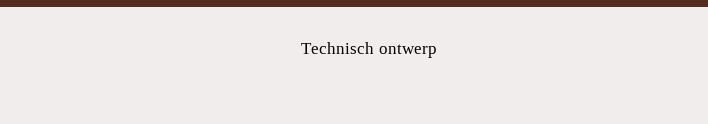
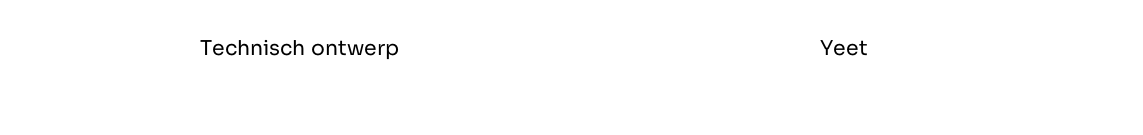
+ Yeet

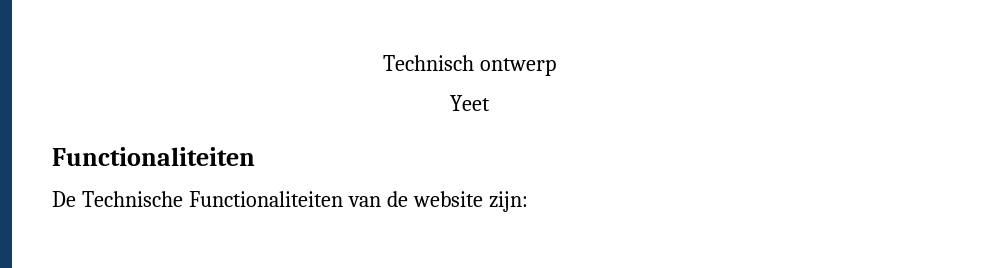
  Yeet
+ Functionaliteiten
+ De Technische Functionaliteiten van de website zijn:

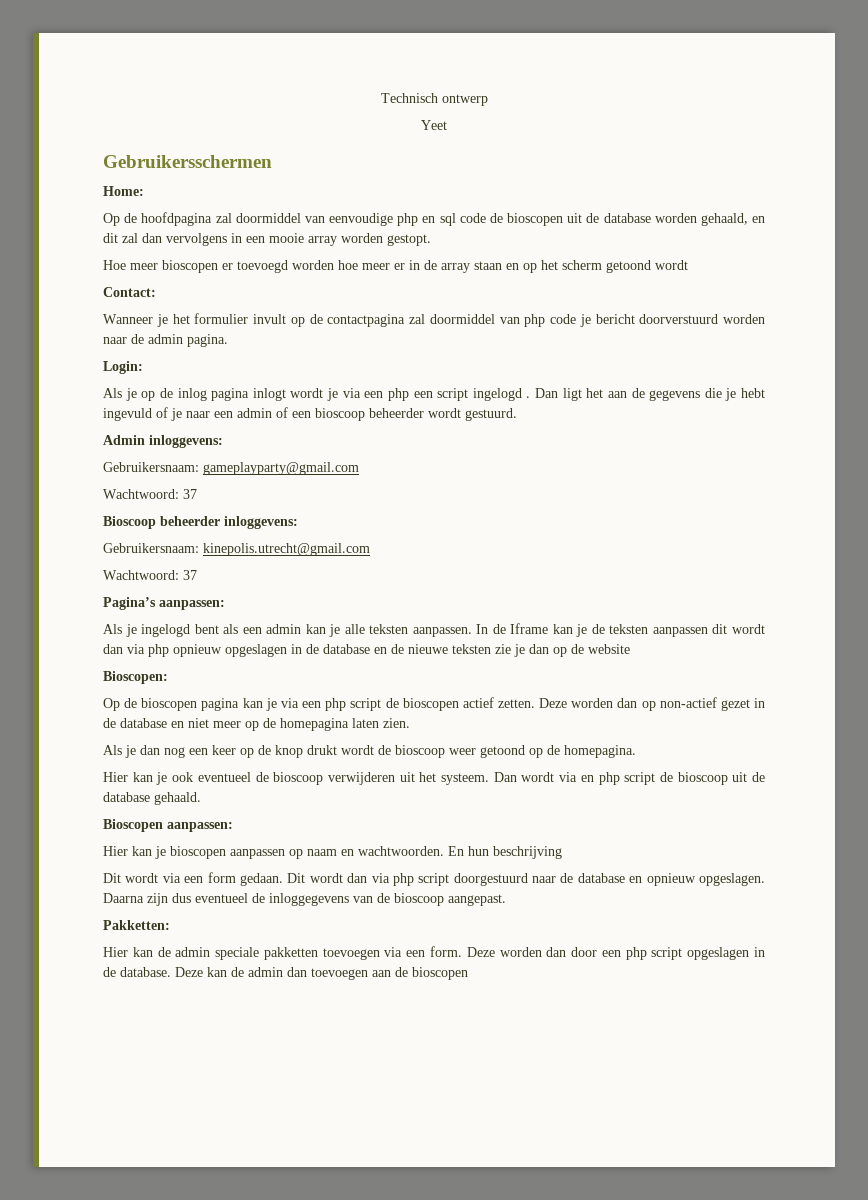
  Yeet
- Functionaliteiten
- De Technische Functionaliteiten van de website zijn:
+ Gebruikersschermen
+ Home:
+ Op de hoofdpagina zal doormiddel van eenvoudige php en sql code de bioscopen uit de database worden gehaald, en dit zal dan vervolgens in een mooie array worden gestopt.
+ Hoe meer bioscopen er toevoegd worden hoe meer er in de array staan en op het scherm getoond wordt
+ Contact:
+ Wanneer je het formulier invult op de contactpagina zal doormiddel van php code je bericht doorverstuurd worden naar de admin pagina.
+ Login:
+ Als je op de inlog pagina inlogt wordt je via een php een script ingelogd . Dan ligt het aan de gegevens die je hebt ingevuld of je naar een admin of een bioscoop beheerder wordt gestuurd.
+ Admin inloggevens:
+ Gebruikersnaam: gameplayparty@gmail.com
+ Wachtwoord: 37
+ Bioscoop beheerder inloggevens:
+ Gebruikersnaam: kinepolis.utrecht@gmail.com
+ Wachtwoord: 37
+ Pagina’s aanpassen:
+ Als je ingelogd bent als een admin kan je alle teksten aanpassen. In de Iframe kan je de teksten aanpassen dit wordt dan via php opnieuw opgeslagen in de database en de nieuwe teksten zie je dan op de website
+ Bioscopen:
+ Op de bioscopen pagina kan je via een php script de bioscopen actief zetten. Deze worden dan op non-actief gezet in de database en niet meer op de homepagina laten zien.
+ Als je dan nog een keer op de knop drukt wordt de bioscoop weer getoond op de homepagina.
+ Hier kan je ook eventueel de bioscoop verwijderen uit het systeem. Dan wordt via en php script de bioscoop uit de database gehaald.
+ Bioscopen aanpassen:
+ Hier kan je bioscopen aanpassen op naam en wachtwoorden. En hun beschrijving
+ Dit wordt via een form gedaan. Dit wordt dan via php script doorgestuurd naar de database en opnieuw opgeslagen. Daarna zijn dus eventueel de inloggegevens van de bioscoop aangepast.
+ Pakketten:
+ Hier kan de admin speciale pakketten toevoegen via een form. Deze worden dan door een php script opgeslagen in de database. Deze kan de admin dan toevoegen aan de bioscopen

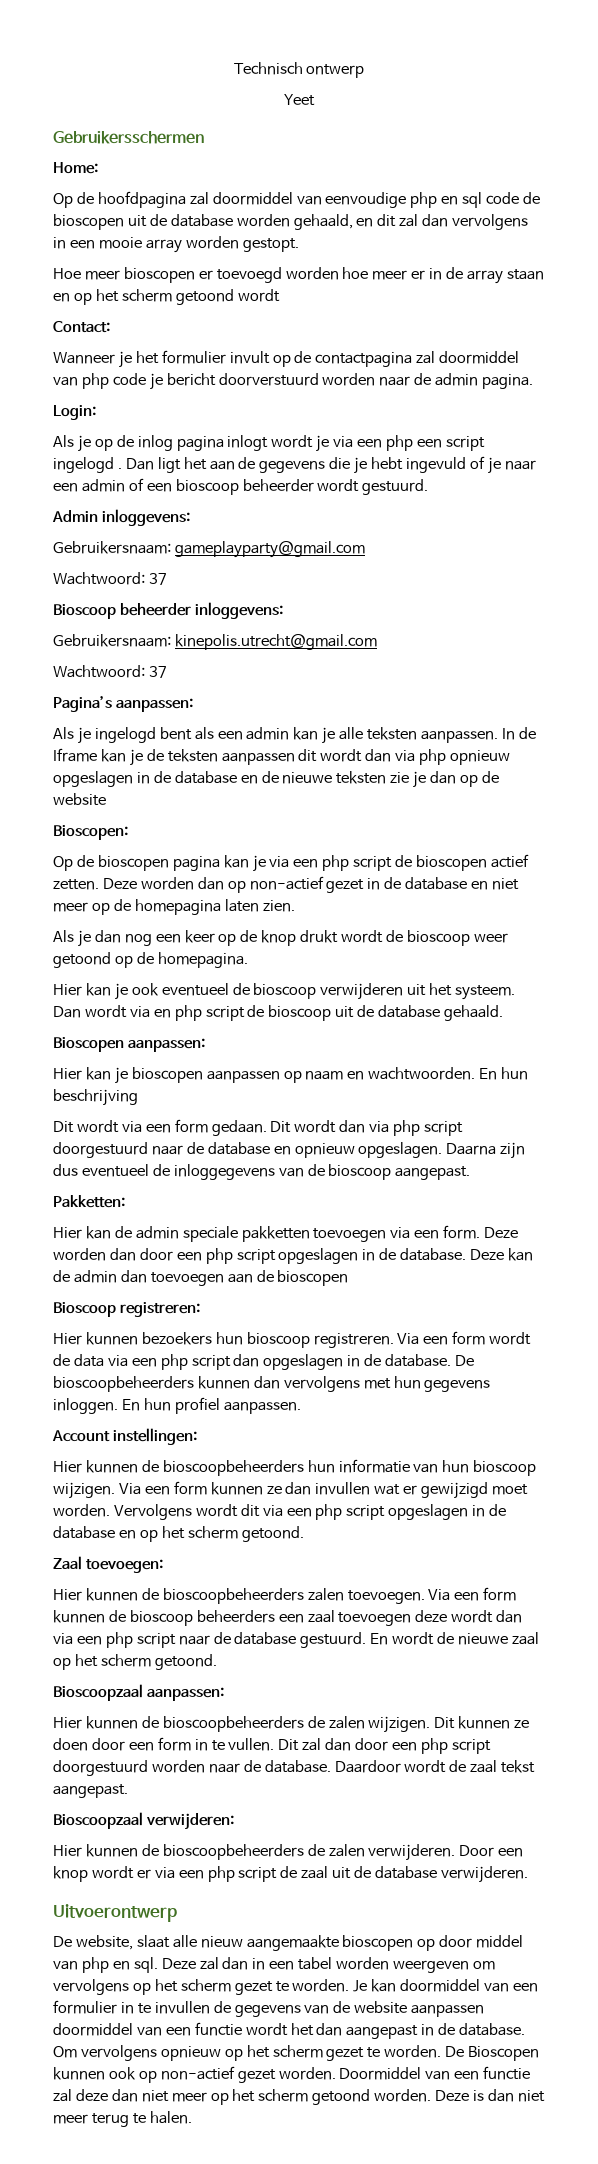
+ Bioscoop registreren:
+ Hier kunnen bezoekers hun bioscoop registreren. Via een form wordt de data via een php script dan opgeslagen in de database. De bioscoopbeheerders kunnen dan vervolgens met hun gegevens inloggen. En hun profiel aanpassen.
+ Account instellingen:
+ Hier kunnen de bioscoopbeheerders hun informatie van hun bioscoop wijzigen. Via een form kunnen ze dan invullen wat er gewijzigd moet worden. Vervolgens wordt dit via een php script opgeslagen in de database en op het scherm getoond.
+ Zaal toevoegen:
+ Hier kunnen de bioscoopbeheerders zalen toevoegen. Via een form kunnen de bioscoop beheerders een zaal toevoegen deze wordt dan via een php script naar de database gestuurd. En wordt de nieuwe zaal op het scherm getoond.
+ Bioscoopzaal aanpassen:
+ Hier kunnen de bioscoopbeheerders de zalen wijzigen. Dit kunnen ze doen door een form in te vullen. Dit zal dan door een php script doorgestuurd worden naar de database. Daardoor wordt de zaal tekst aangepast.
+ Bioscoopzaal verwijderen:
+ Hier kunnen de bioscoopbeheerders de zalen verwijderen. Door een knop wordt er via een php script de zaal uit de database verwijderen.
+ Uitvoerontwerp
+ De website, slaat alle nieuw aangemaakte bioscopen op door middel van php en sql. Deze zal dan in een tabel worden weergeven om vervolgens op het scherm gezet te worden. Je kan doormiddel van een formulier in te invullen de gegevens van de website aanpassen doormiddel van een functie wordt het dan aangepast in de database. Om vervolgens opnieuw op het scherm gezet te worden. De Bioscopen kunnen ook op non-actief gezet worden. Doormiddel van een functie zal deze dan niet meer op het scherm getoond worden. Deze is dan niet meer terug te halen.

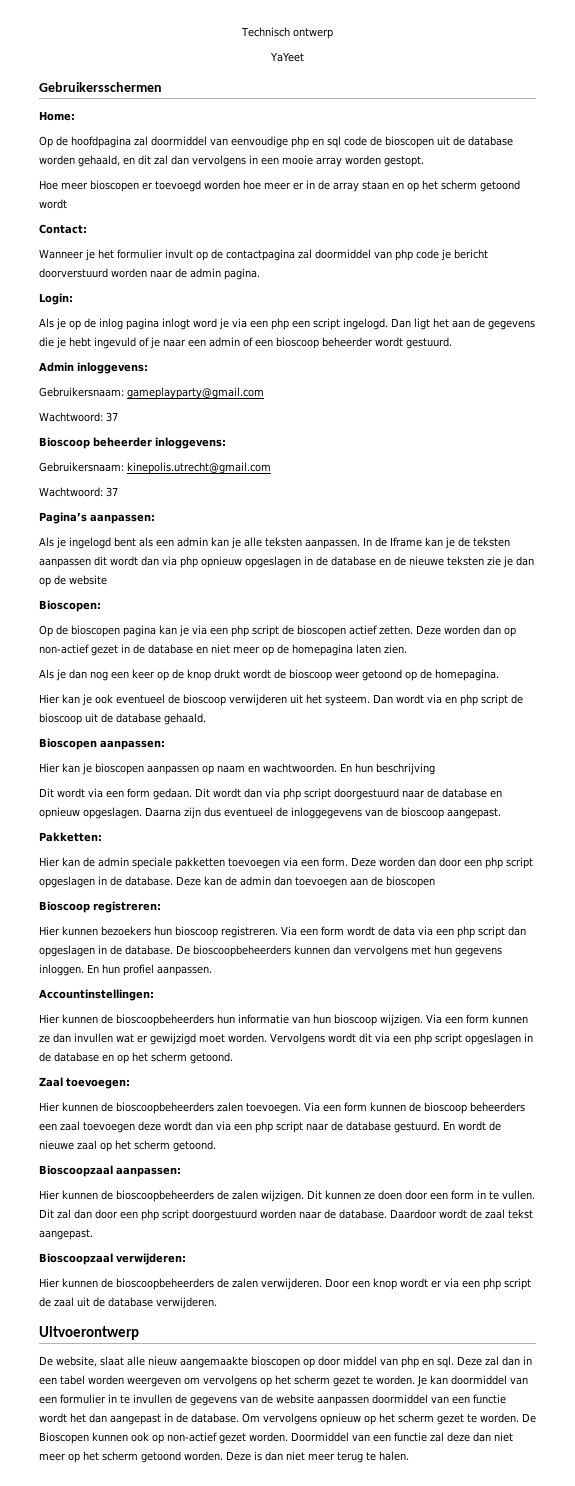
- Yeet
+ YaYeet
- Als je op de inlog pagina inlogt wordt je via een php een script ingelogd .
+ Als je op de inlog pagina inlogt word je via een php een script ingelogd.
- Account instellingen:
+ Accountinstellingen:

